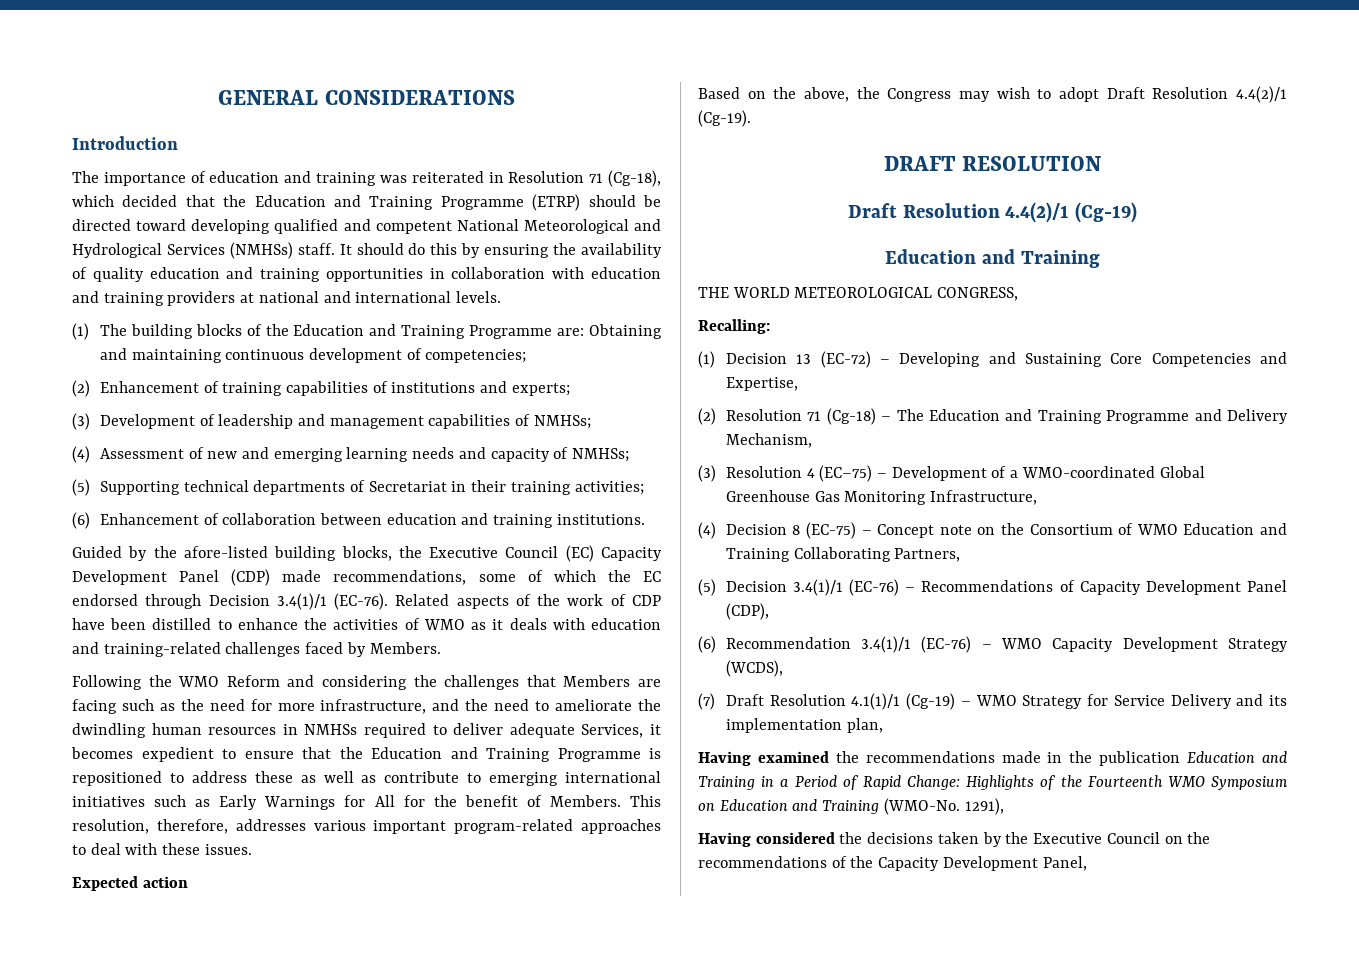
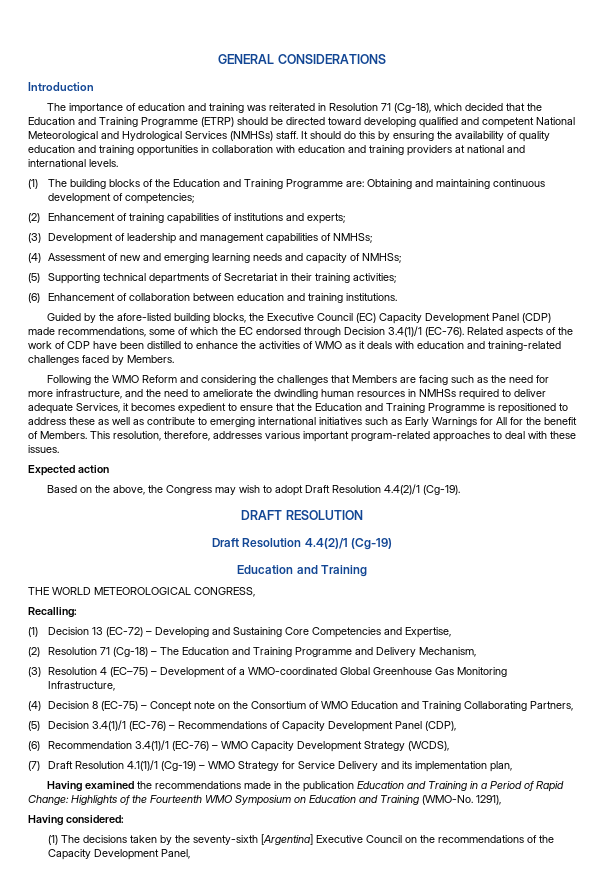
- Having considered the decisions taken by the Executive Council on the recommendations of the Capacity Development Panel,
+ Having considered:
+ (1) The decisions taken by the seventy-sixth [Argentina] Executive Council on the recommendations of the Capacity Development Panel,

